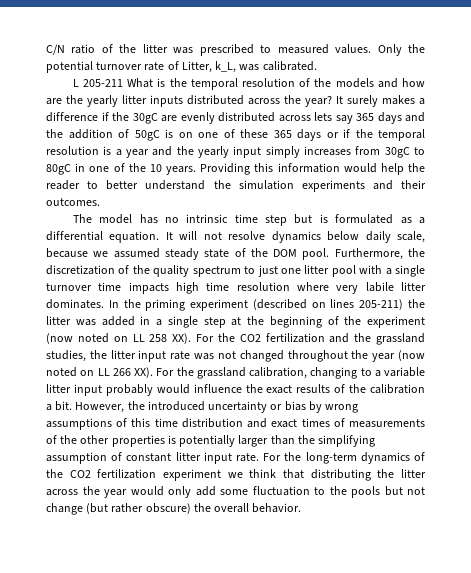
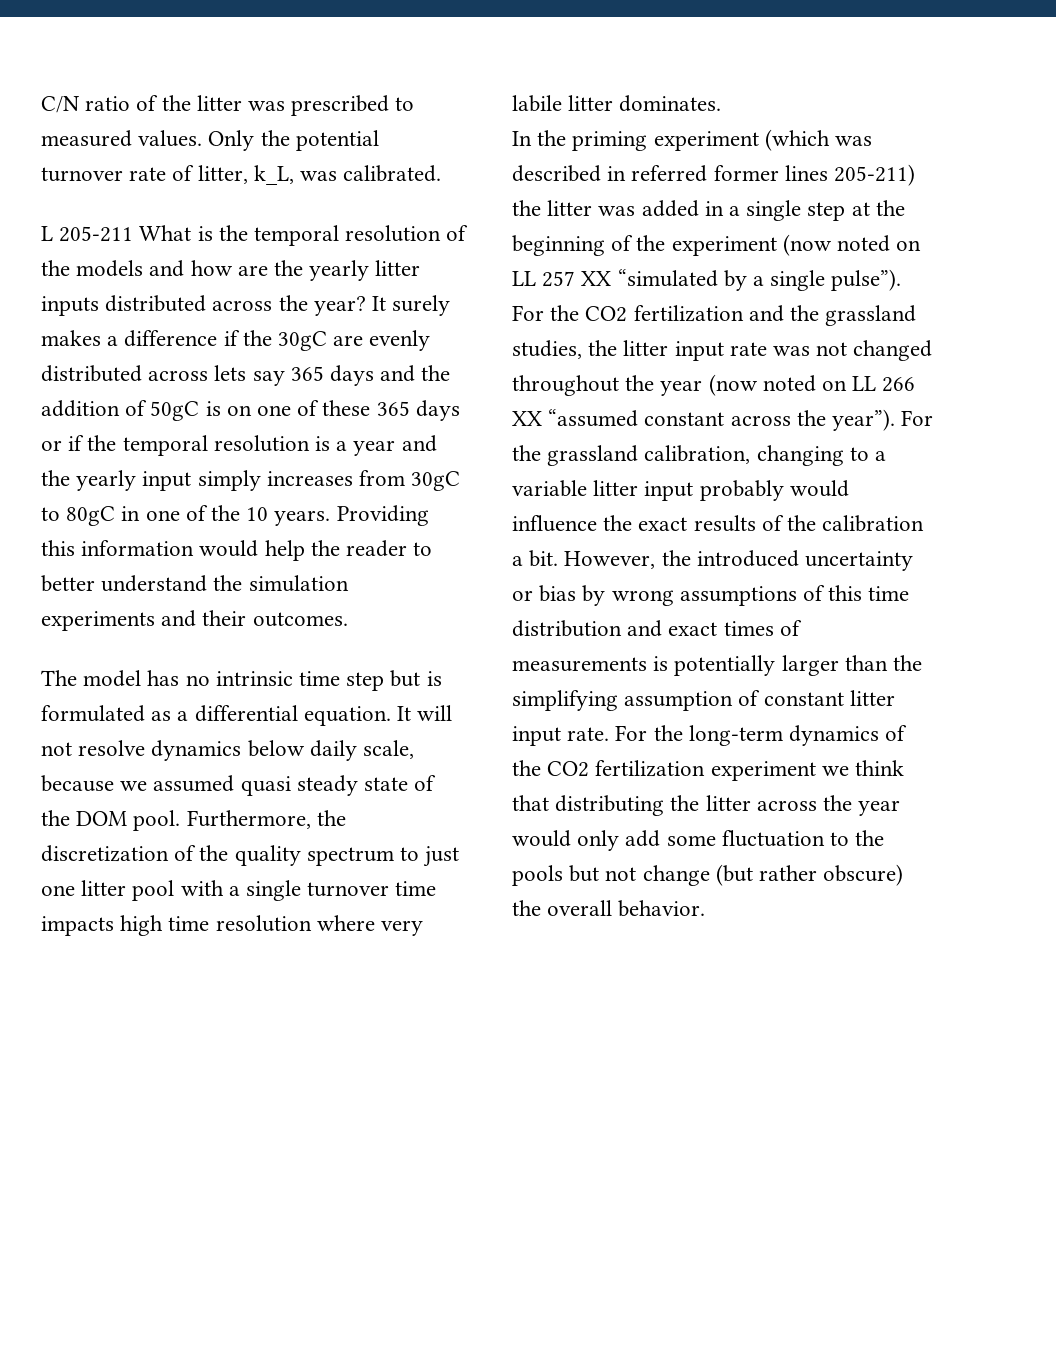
- Only the potential turnover rate of Litter, k_L, was calibrated.
+ Only the potential turnover rate of litter, k_L, was calibrated.
- It will not resolve dynamics below daily scale, because we assumed steady state of the DOM pool.
+ It will not resolve dynamics below daily scale, because we assumed quasi steady state of the DOM pool.
- Furthermore, the discretization of the quality spectrum to just one litter pool with a single turnover time impacts high time resolution where very labile litter dominates. In the priming experiment (described on lines 205-211) the litter was added in a single step at the beginning of the experiment (now noted on LL 258 XX). For the CO2 fertilization and the grassland studies, the litter input rate was not changed throughout the year (now noted on LL 266 XX). For the grassland calibration, changing to a variable litter input probably would influence the exact results of the calibration a bit.
+ Furthermore, the discretization of the quality spectrum to just one litter pool with a single turnover time impacts high time resolution where very labile litter dominates.
+ In the priming experiment (which was described in referred former lines 205-211) the litter was added in a single step at the beginning of the experiment (now noted on LL 257 XX “simulated by a single pulse”). For the CO2 fertilization and the grassland studies, the litter input rate was not changed throughout the year (now noted on LL 266 XX “assumed constant across the year”). For the grassland calibration, changing to a variable litter input probably would influence the exact results of the calibration a bit.
- However, the introduced uncertainty or bias by wrong assumptions of this time distribution and exact times of measurements of the other properties is potentially larger than the simplifying assumption of constant litter input rate.
+ However, the introduced uncertainty or bias by wrong assumptions of this time distribution and exact times of measurements is potentially larger than the simplifying assumption of constant litter input rate.

